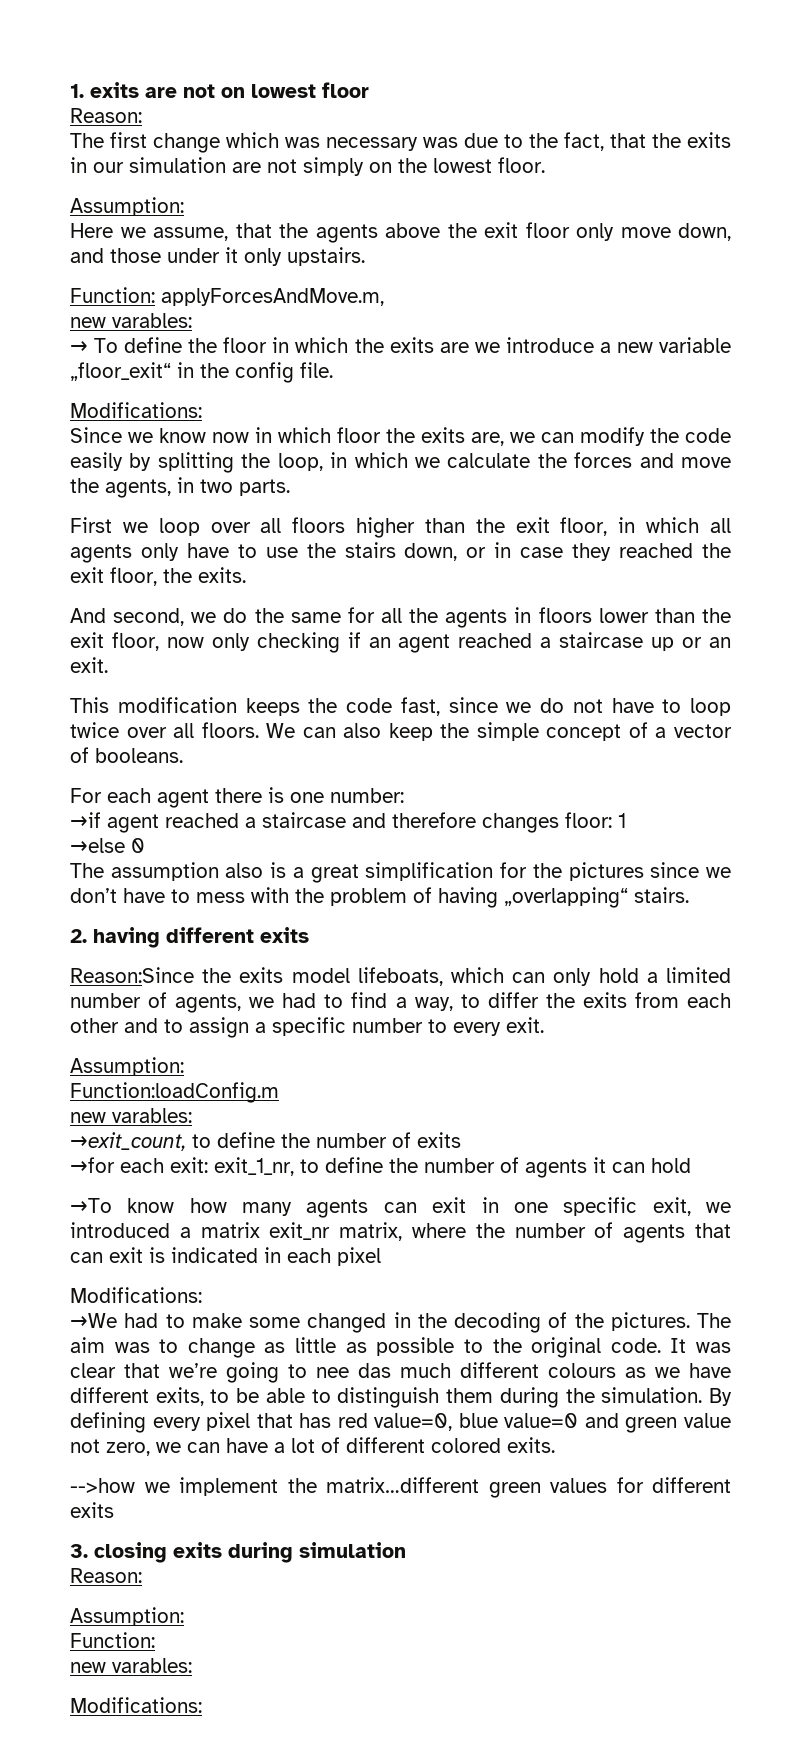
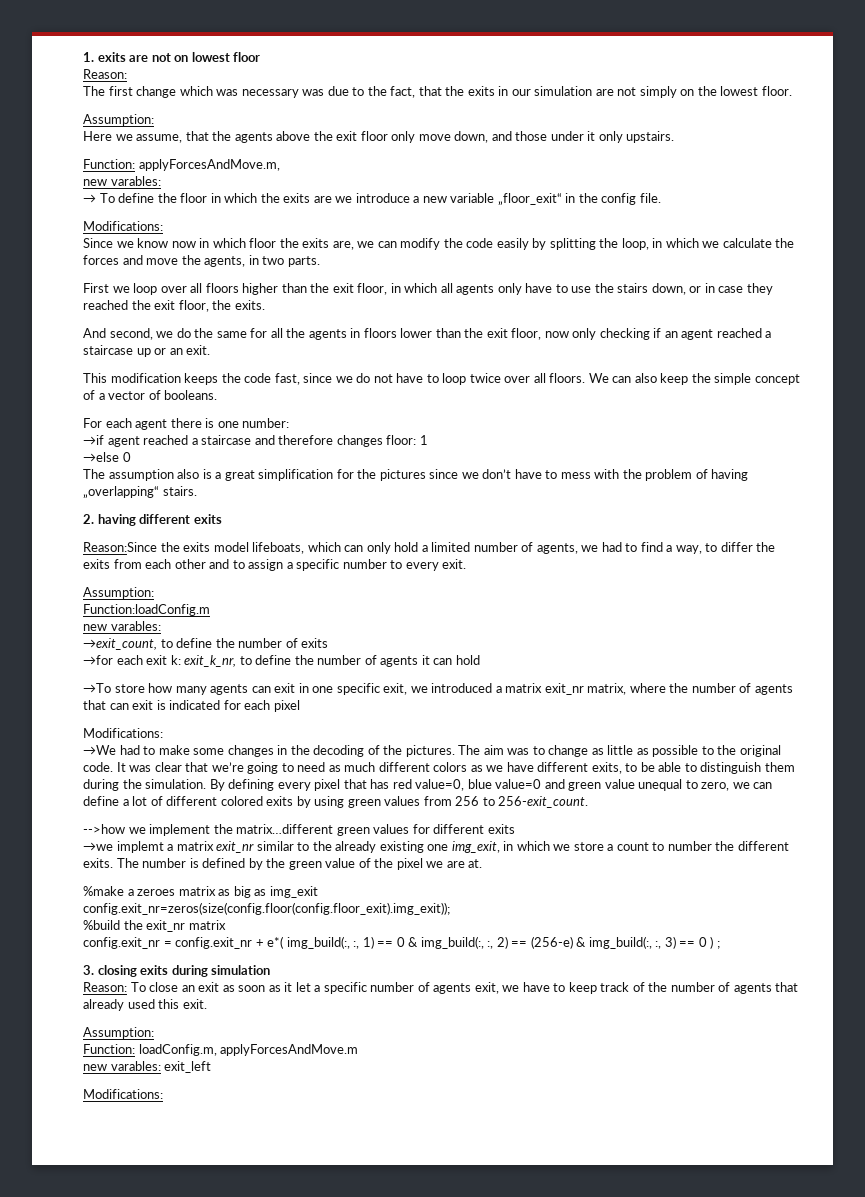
- →for each exit: exit_1_nr, to define the number of agents it can hold
+ →for each exit k: exit_k_nr, to define the number of agents it can hold
- →To know how many agents can exit in one specific exit, we introduced a matrix exit_nr matrix, where the number of agents that can exit is indicated in each pixel
+ →To store how many agents can exit in one specific exit, we introduced a matrix exit_nr matrix, where the number of agents that can exit is indicated for each pixel
- →We had to make some changed in the decoding of the pictures.
+ →We had to make some changes in the decoding of the pictures.
- It was clear that we’re going to nee das much different colours as we have different exits, to be able to distinguish them during the simulation.
+ It was clear that we’re going to need as much different colors as we have different exits, to be able to distinguish them during the simulation.
- By defining every pixel that has red value=0, blue value=0 and green value not zero, we can have a lot of different colored exits.
+ By defining every pixel that has red value=0, blue value=0 and green value unequal to zero, we can define a lot of different colored exits by using green values from 256 to 256-exit_count.
+ →we implemt a matrix exit_nr similar to the already existing one img_exit, in which we store a count to number the different exits. The number is defined by the green value of the pixel we are at.
+ %make a zeroes matrix as big as img_exit
+ config.exit_nr=zeros(size(config.floor(config.floor_exit).img_exit));
+ %build the exit_nr matrix
+ config.exit_nr = config.exit_nr + e*( img_build(:, :, 1) == 0 & img_build(:, :, 2) == (256-e) & img_build(:, :, 3) == 0 ) ;
  3. closing exits during simulation
- Reason:
+ Reason: To close an exit as soon as it let a specific number of agents exit, we have to keep track of the number of agents that already used this exit.
  Assumption:
- Function:
- new varables:
+ Function: loadConfig.m, applyForcesAndMove.m
+ new varables: exit_left

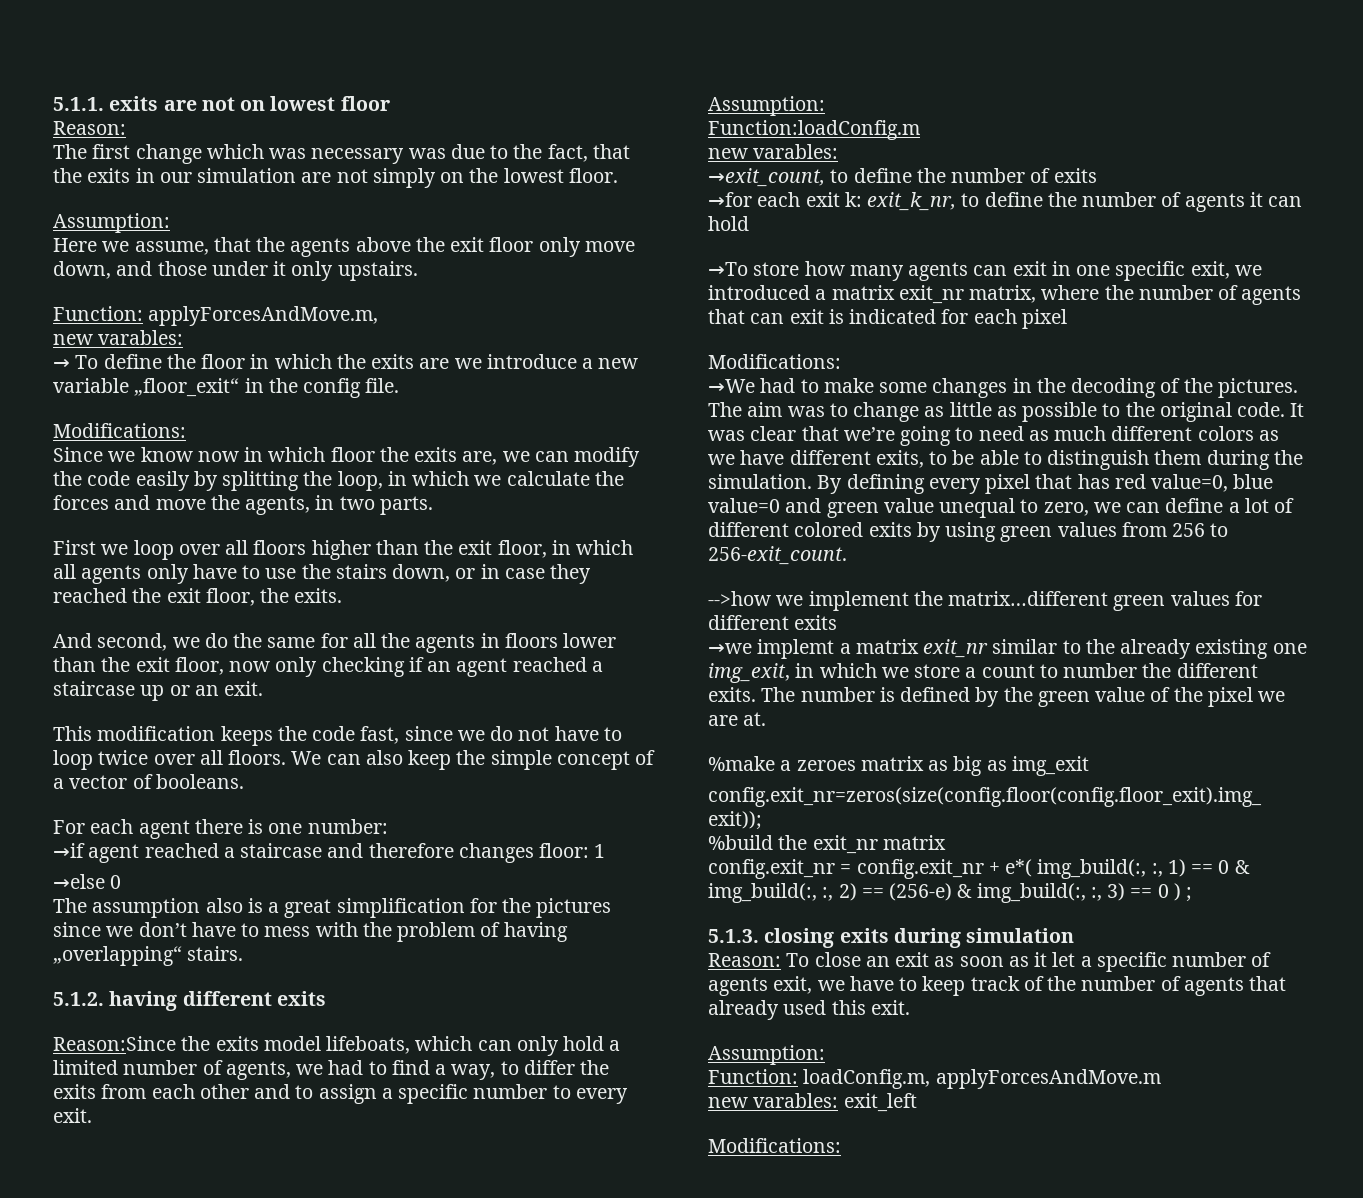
- 1. exits are not on lowest floor
+ 5.1.1. exits are not on lowest floor
- 2. having different exits
+ 5.1.2. having different exits
- 3. closing exits during simulation
+ 5.1.3. closing exits during simulation

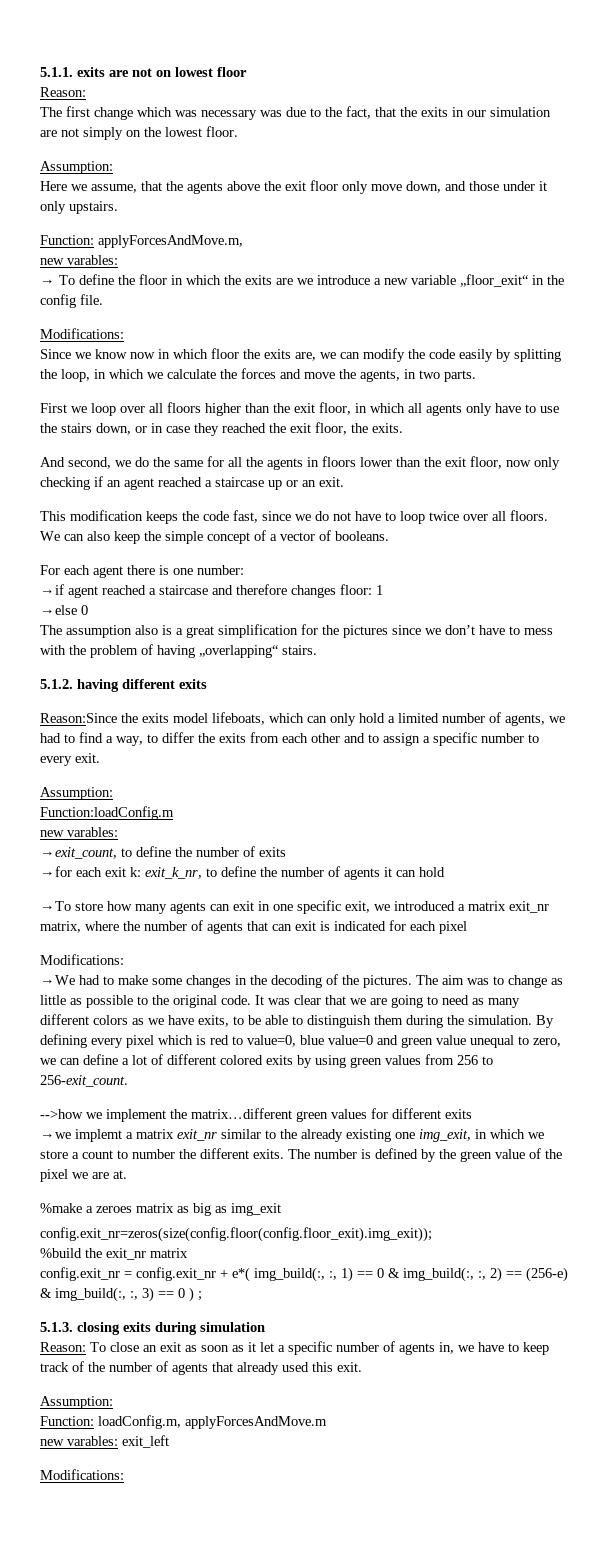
- It was clear that we’re going to need as much different colors as we have different exits, to be able to distinguish them during the simulation.
+ It was clear that we are going to need as many different colors as we have exits, to be able to distinguish them during the simulation.
- By defining every pixel that has red value=0, blue value=0 and green value unequal to zero, we can define a lot of different colored exits by using green values from 256 to 256-exit_count.
+ By defining every pixel which is red to value=0, blue value=0 and green value unequal to zero, we can define a lot of different colored exits by using green values from 256 to 256-exit_count.
- Reason: To close an exit as soon as it let a specific number of agents exit, we have to keep track of the number of agents that already used this exit.
+ Reason: To close an exit as soon as it let a specific number of agents in, we have to keep track of the number of agents that already used this exit.

